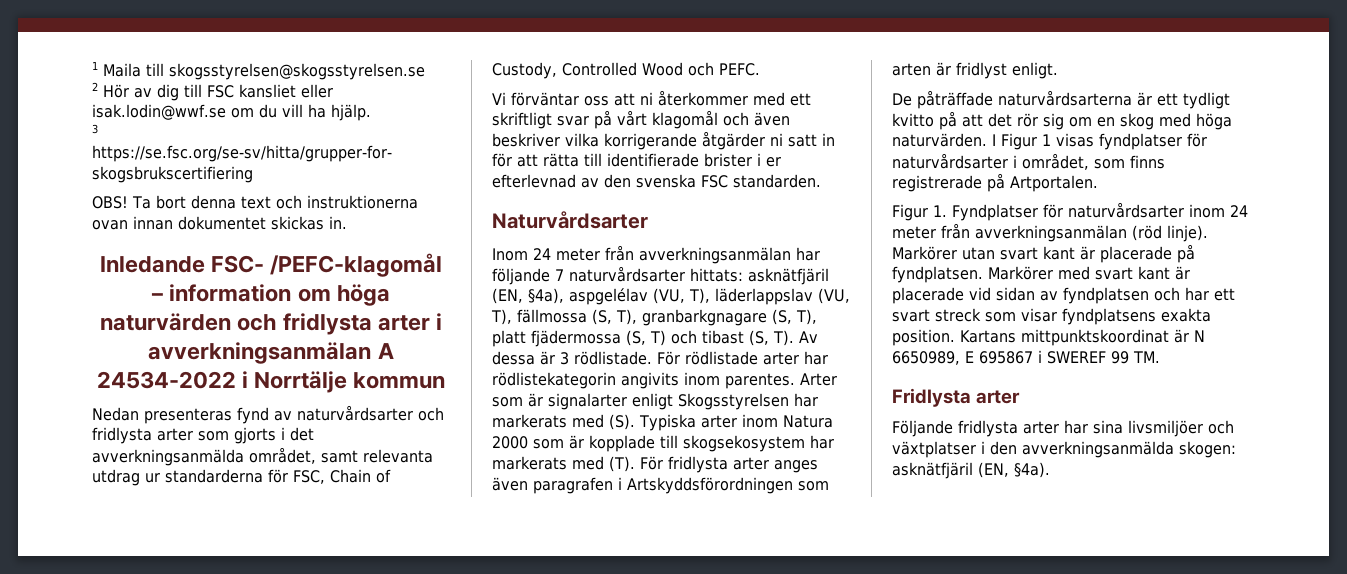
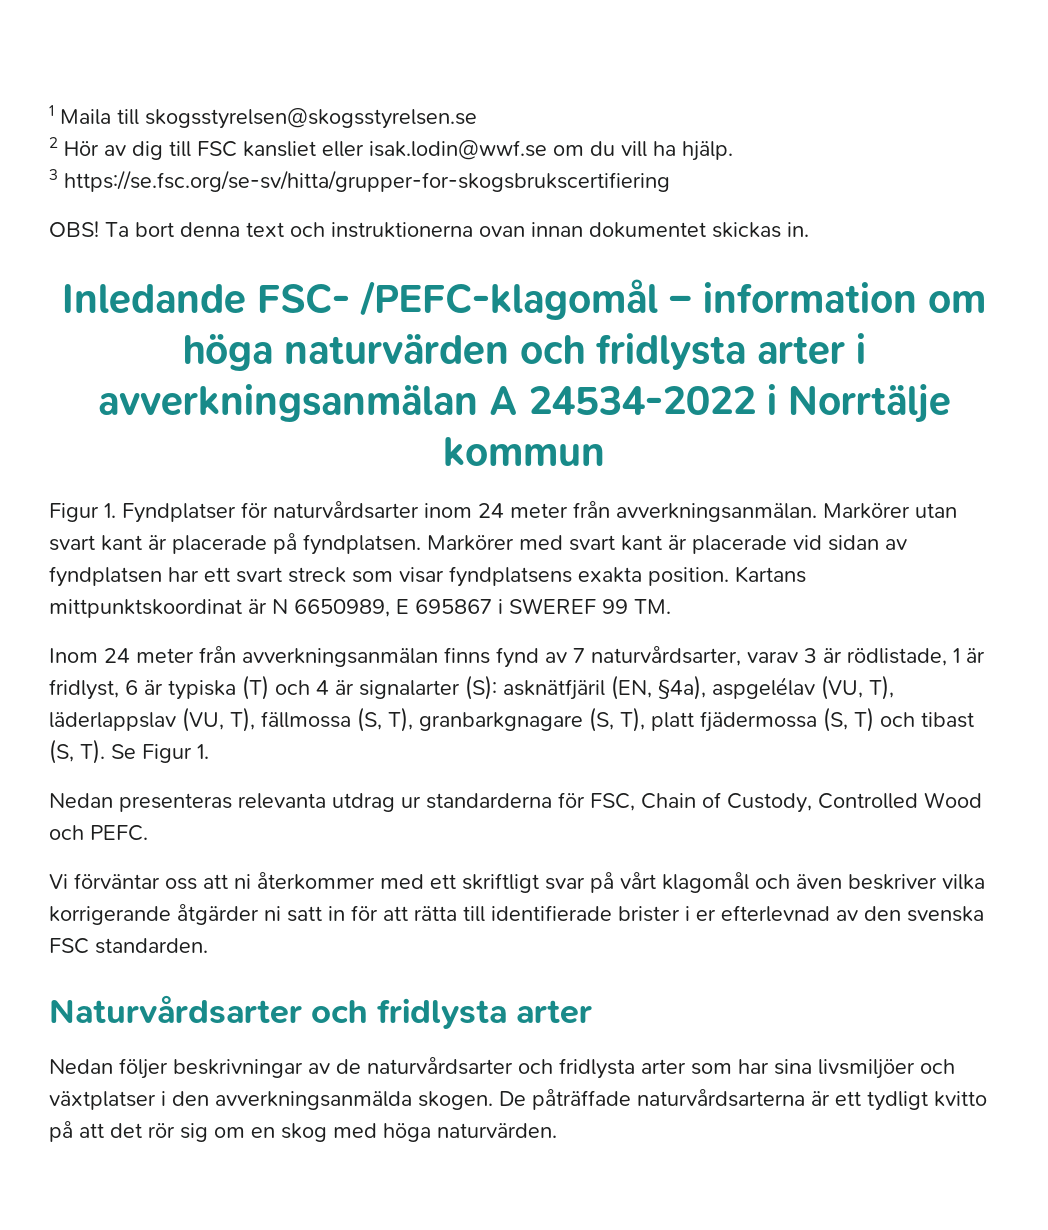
- Nedan presenteras fynd av naturvårdsarter och fridlysta arter som gjorts i det avverkningsanmälda området, samt relevanta utdrag ur standarderna för FSC, Chain of Custody, Controlled Wood och PEFC.
+ Figur 1. Fyndplatser för naturvårdsarter inom 24 meter från avverkningsanmälan. Markörer utan svart kant är placerade på fyndplatsen. Markörer med svart kant är placerade vid sidan av fyndplatsen har ett svart streck som visar fyndplatsens exakta position. Kartans mittpunktskoordinat är N 6650989, E 695867 i SWEREF 99 TM.
+ Inom 24 meter från avverkningsanmälan finns fynd av 7 naturvårdsarter, varav 3 är rödlistade, 1 är fridlyst, 6 är typiska (T) och 4 är signalarter (S): asknätfjäril (EN, §4a), aspgelélav (VU, T), läderlappslav (VU, T), fällmossa (S, T), granbarkgnagare (S, T), platt fjädermossa (S, T) och tibast (S, T). Se Figur 1.
+ Nedan presenteras relevanta utdrag ur standarderna för FSC, Chain of Custody, Controlled Wood och PEFC.
- Naturvårdsarter
- Inom 24 meter från avverkningsanmälan har följande 7 naturvårdsarter hittats: asknätfjäril (EN, §4a), aspgelélav (VU, T), läderlappslav (VU, T), fällmossa (S, T), granbarkgnagare (S, T), platt fjädermossa (S, T) och tibast (S, T). Av dessa är 3 rödlistade. För rödlistade arter har rödlistekategorin angivits inom parentes. Arter som är signalarter enligt Skogsstyrelsen har markerats med (S). Typiska arter inom Natura 2000 som är kopplade till skogsekosystem har markerats med (T). För fridlysta arter anges även paragrafen i Artskyddsförordningen som arten är fridlyst enligt.
- De påträffade naturvårdsarterna är ett tydligt kvitto på att det rör sig om en skog med höga naturvärden. I Figur 1 visas fyndplatser för naturvårdsarter i området, som finns registrerade på Artportalen.
- Figur 1. Fyndplatser för naturvårdsarter inom 24 meter från avverkningsanmälan (röd linje). Markörer utan svart kant är placerade på fyndplatsen. Markörer med svart kant är placerade vid sidan av fyndplatsen och har ett svart streck som visar fyndplatsens exakta position. Kartans mittpunktskoordinat är N 6650989, E 695867 i SWEREF 99 TM.
- Fridlysta arter
- Följande fridlysta arter har sina livsmiljöer och växtplatser i den avverkningsanmälda skogen: asknätfjäril (EN, §4a).
+ Naturvårdsarter och fridlysta arter
+ Nedan följer beskrivningar av de naturvårdsarter och fridlysta arter som har sina livsmiljöer och växtplatser i den avverkningsanmälda skogen. De påträffade naturvårdsarterna är ett tydligt kvitto på att det rör sig om en skog med höga naturvärden.

